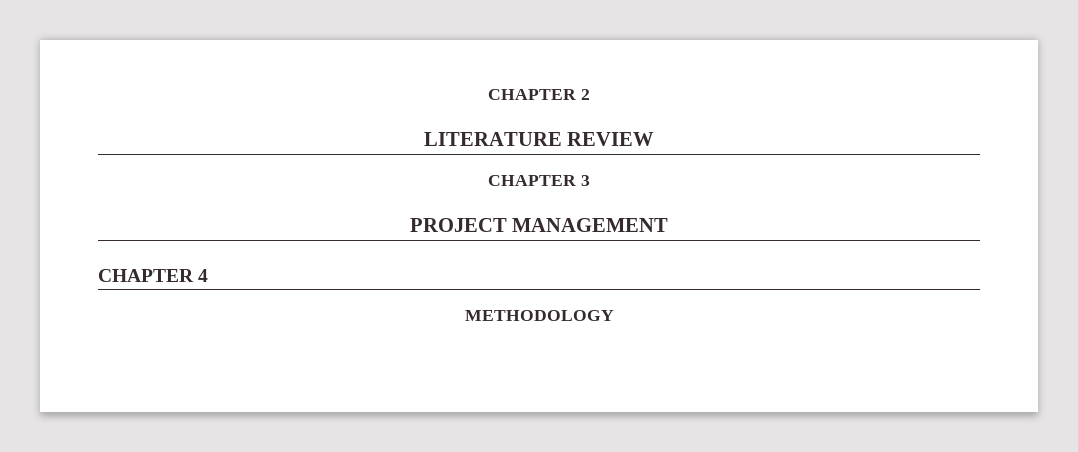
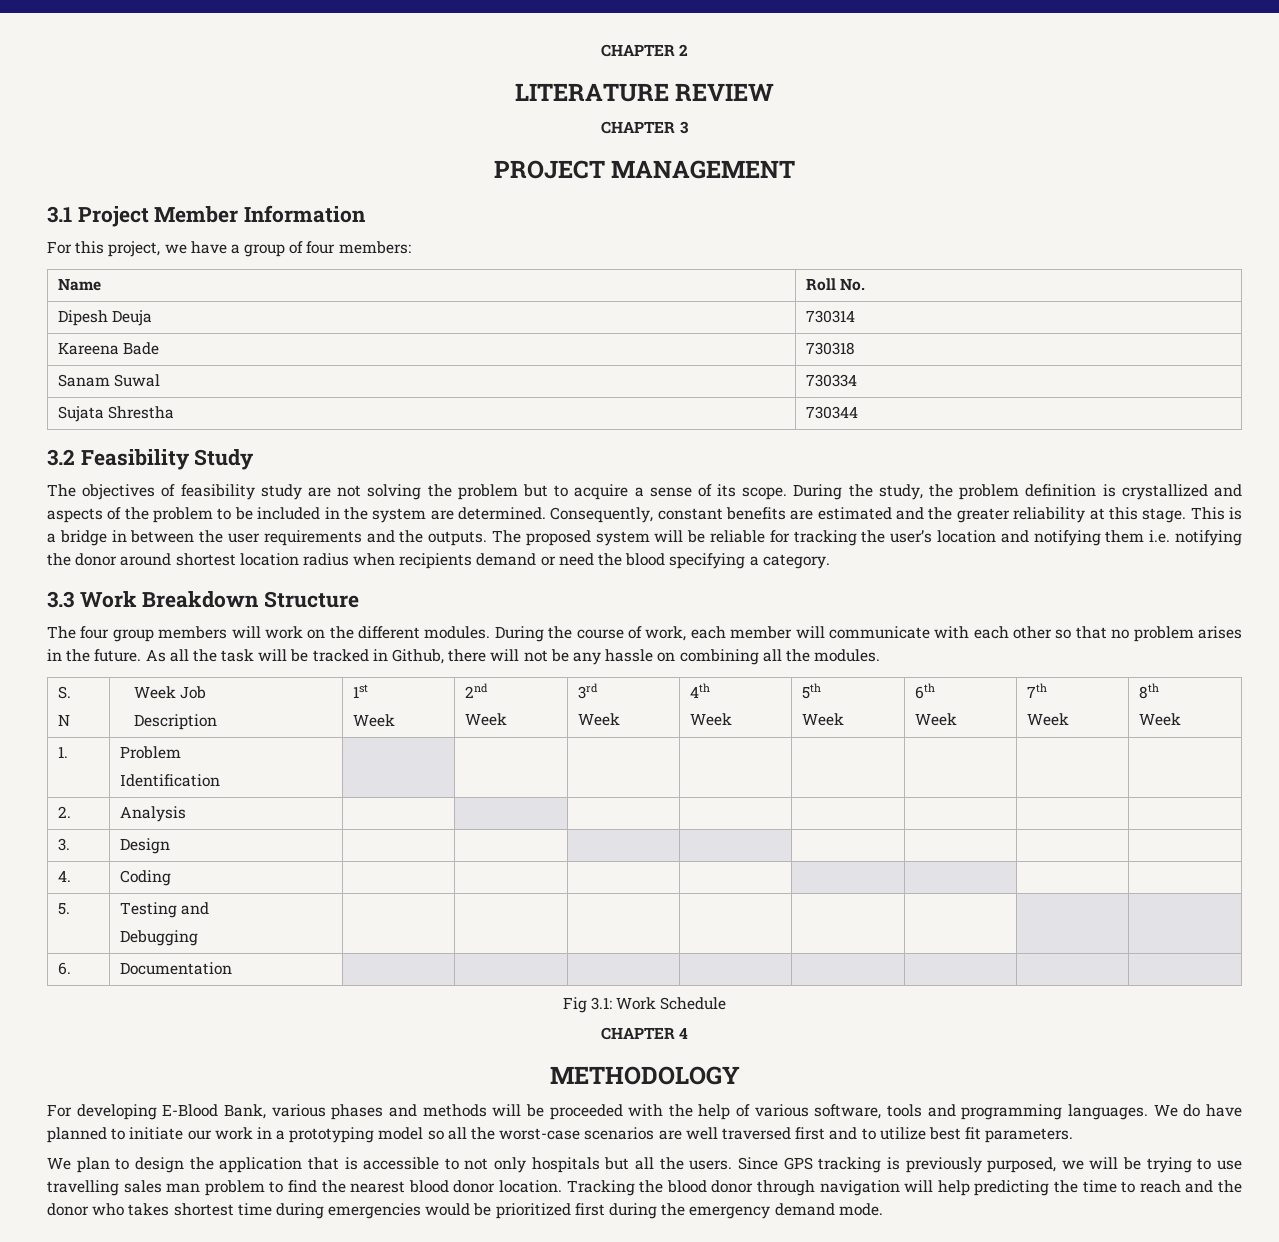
+ 3.1 Project Member Information
+ For this project, we have a group of four members:
+ Name | Roll No.
+ Dipesh Deuja | 730314
+ Kareena Bade | 730318
+ Sanam Suwal | 730334
+ Sujata Shrestha | 730344
+ 3.2 Feasibility Study
+ The objectives of feasibility study are not solving the problem but to acquire a sense of its scope. During the study, the problem definition is crystallized and aspects of the problem to be included in the system are determined. Consequently, constant benefits are estimated and the greater reliability at this stage. This is a bridge in between the user requirements and the outputs. The proposed system will be reliable for tracking the user’s location and notifying them i.e. notifying the donor around shortest location radius when recipients demand or need the blood specifying a category.
+ 3.3 Work Breakdown Structure
+ The four group members will work on the different modules. During the course of work, each member will communicate with each other so that no problem arises in the future. As all the task will be tracked in Github, there will not be any hassle on combining all the modules.
+ S.
+ N | Week Job
+ Description | 1st
+ Week | 2nd
+ Week | 3rd
+ Week | 4th
+ Week | 5th
+ Week | 6th
+ Week | 7th
+ Week | 8th
+ Week
+ 1. | Problem
+ Identification | | | | | | | |
+ 2. | Analysis | | | | | | | |
+ 3. | Design | | | | | | | |
+ 4. | Coding | | | | | | | |
+ 5. | Testing and
+ Debugging | | | | | | | |
+ 6. | Documentation | | | | | | | |
+ Fig 3.1: Work Schedule
  CHAPTER 4
  METHODOLOGY
+ For developing E-Blood Bank, various phases and methods will be proceeded with the help of various software, tools and programming languages. We do have planned to initiate our work in a prototyping model so all the worst-case scenarios are well traversed first and to utilize best fit parameters.
+ We plan to design the application that is accessible to not only hospitals but all the users. Since GPS tracking is previously purposed, we will be trying to use travelling sales man problem to find the nearest blood donor location. Tracking the blood donor through navigation will help predicting the time to reach and the donor who takes shortest time during emergencies would be prioritized first during the emergency demand mode.

